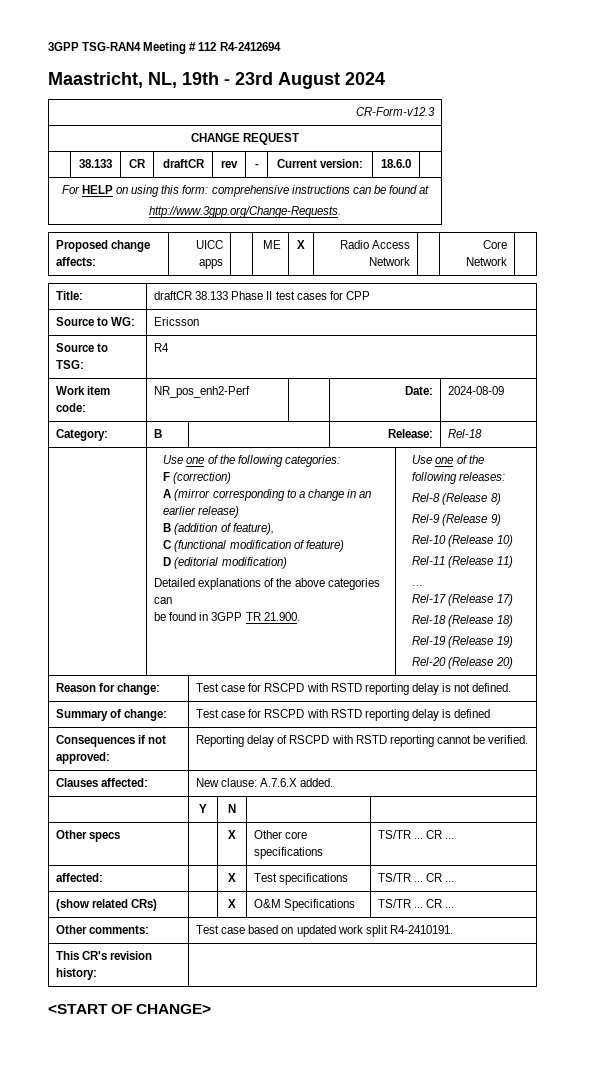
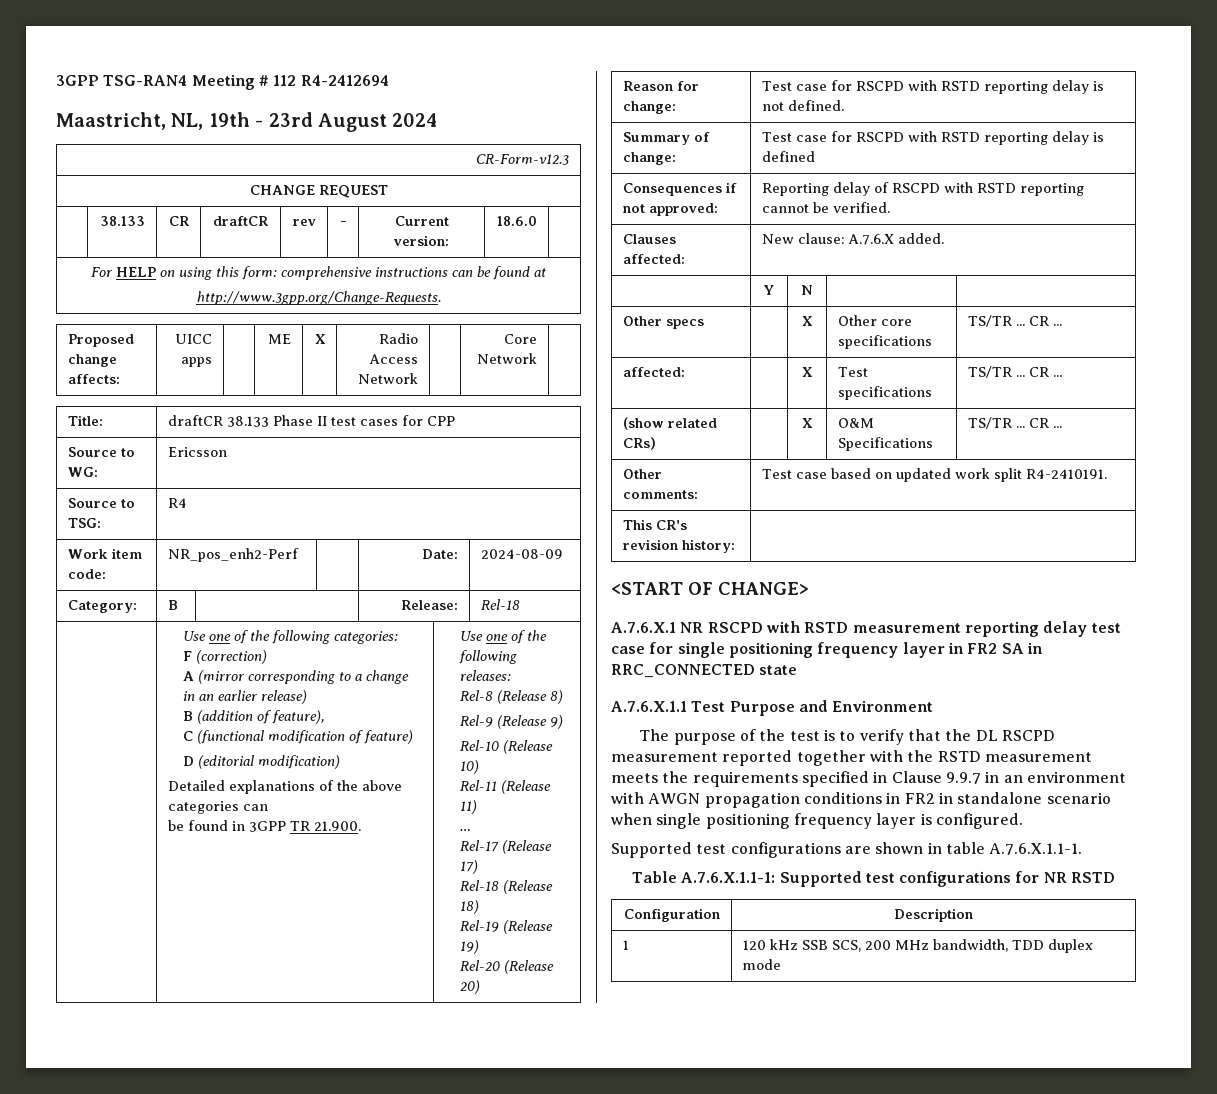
+ A.7.6.X.1 NR RSCPD with RSTD measurement reporting delay test case for single positioning frequency layer in FR2 SA in RRC_CONNECTED state
+ A.7.6.X.1.1 Test Purpose and Environment
+ The purpose of the test is to verify that the DL RSCPD measurement reported together with the RSTD measurement meets the requirements specified in Clause 9.9.7 in an environment with AWGN propagation conditions in FR2 in standalone scenario when single positioning frequency layer is configured.
+ Supported test configurations are shown in table A.7.6.X.1.1-1.
+ Table A.7.6.X.1.1-1: Supported test configurations for NR RSTD
+ Configuration | Description
+ 1 | 120 kHz SSB SCS, 200 MHz bandwidth, TDD duplex mode

